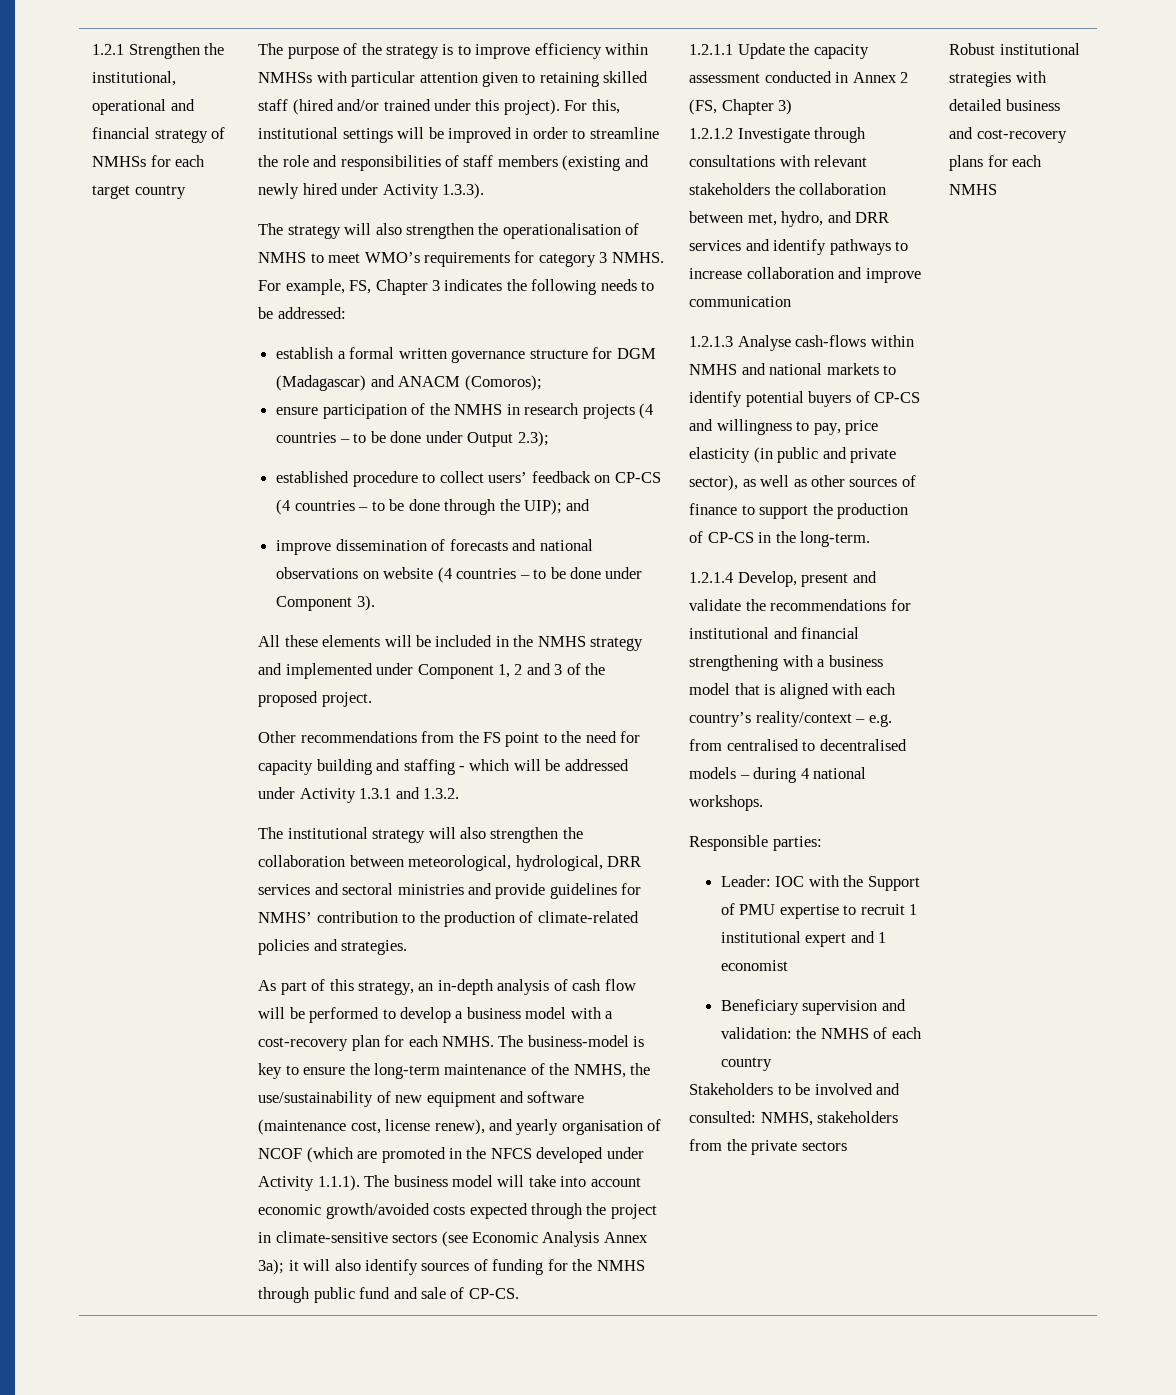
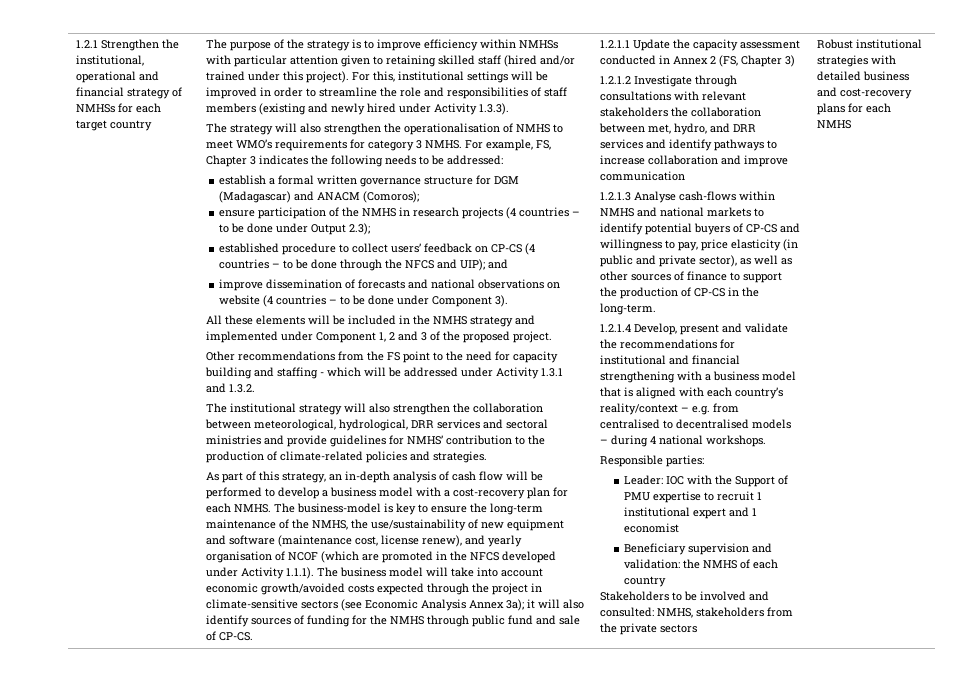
- established procedure to collect users’ feedback on CP-CS (4 countries – to be done through the UIP); and
+ established procedure to collect users’ feedback on CP-CS (4 countries – to be done through the NFCS and UIP); and

